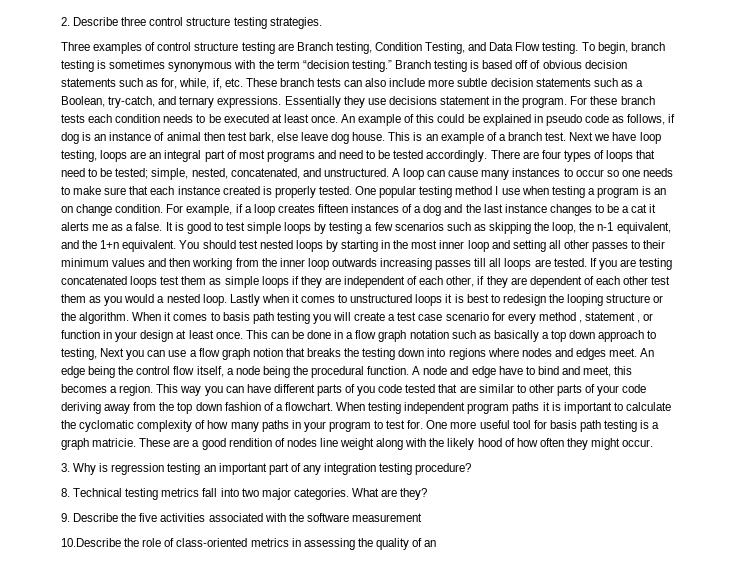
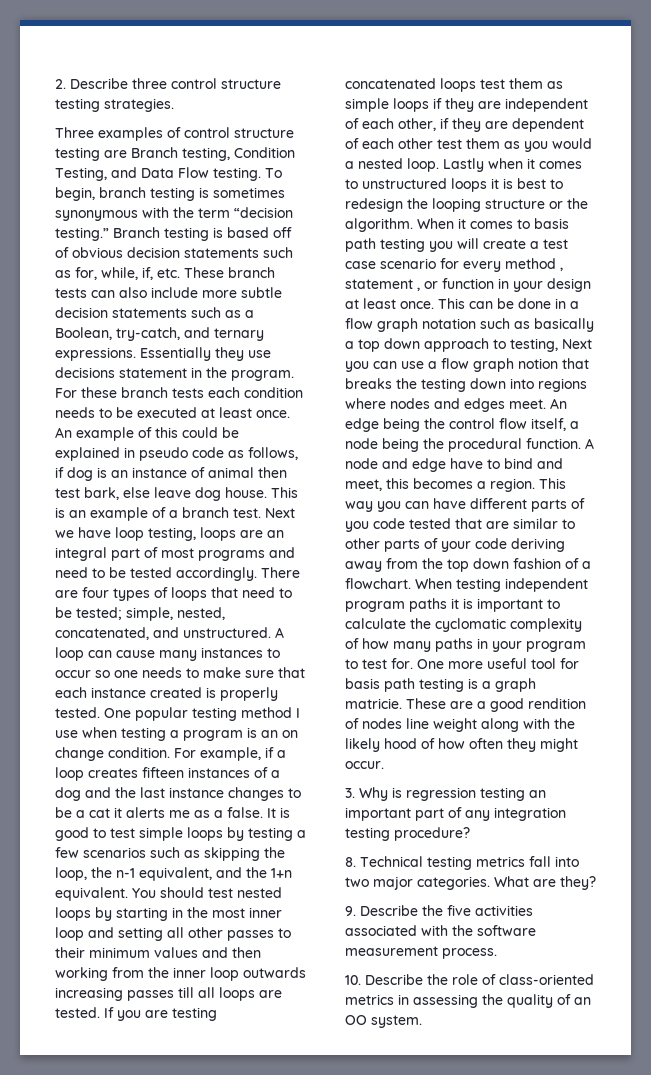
- 9. Describe the five activities associated with the software measurement
- 10.Describe the role of class-oriented metrics in assessing the quality of an
+ 9. Describe the five activities associated with the software measurement process.
+ 10. Describe the role of class-oriented metrics in assessing the quality of an OO system.

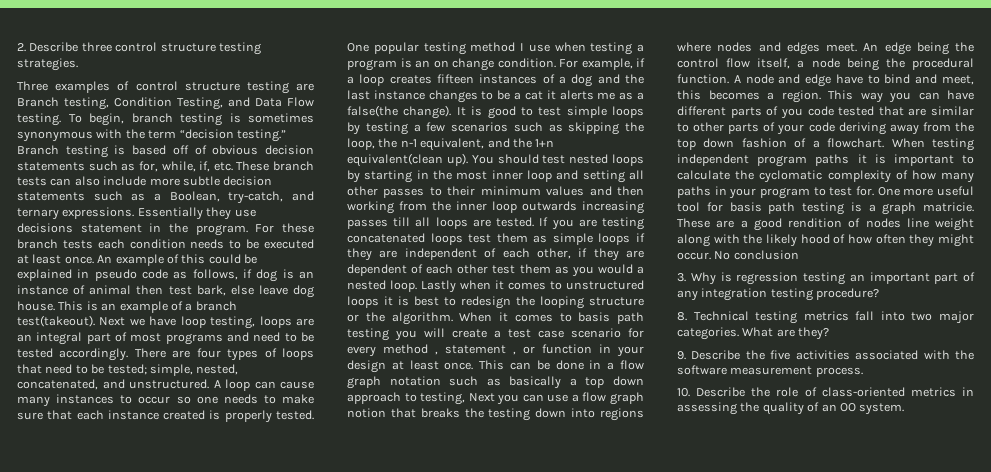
- This is an example of a branch test.
+ This is an example of a branch test(takeout).
- For example, if a loop creates fifteen instances of a dog and the last instance changes to be a cat it alerts me as a false.
+ For example, if a loop creates fifteen instances of a dog and the last instance changes to be a cat it alerts me as a false(the change).
- It is good to test simple loops by testing a few scenarios such as skipping the loop, the n-1 equivalent, and the 1+n equivalent.
+ It is good to test simple loops by testing a few scenarios such as skipping the loop, the n-1 equivalent, and the 1+n equivalent(clean up).
+ No conclusion

